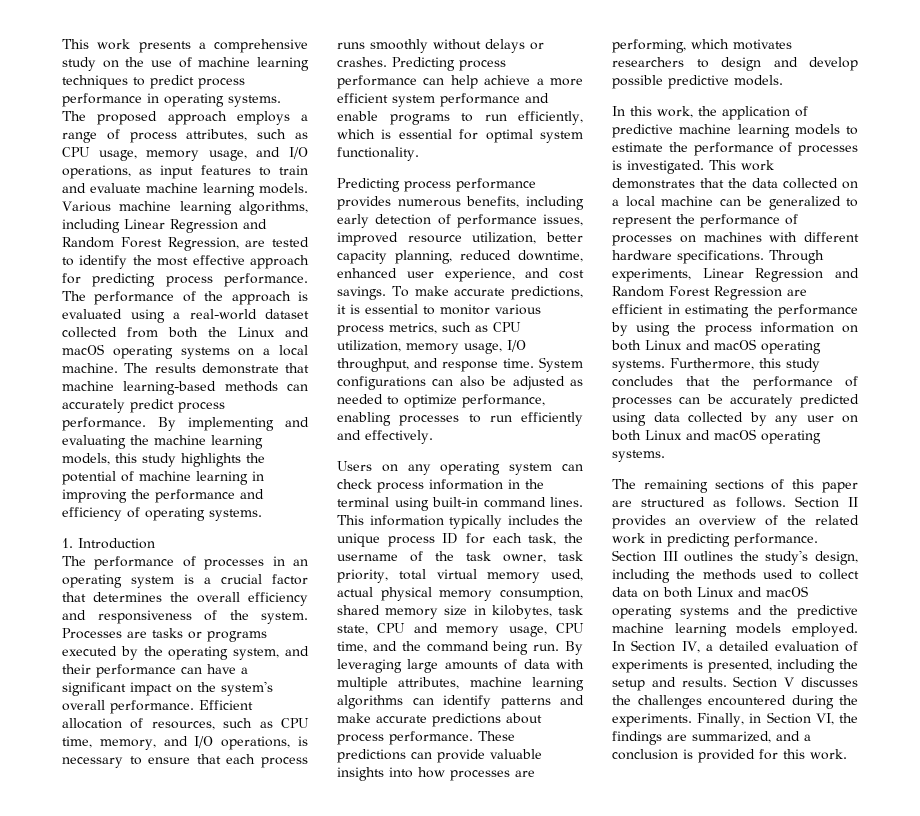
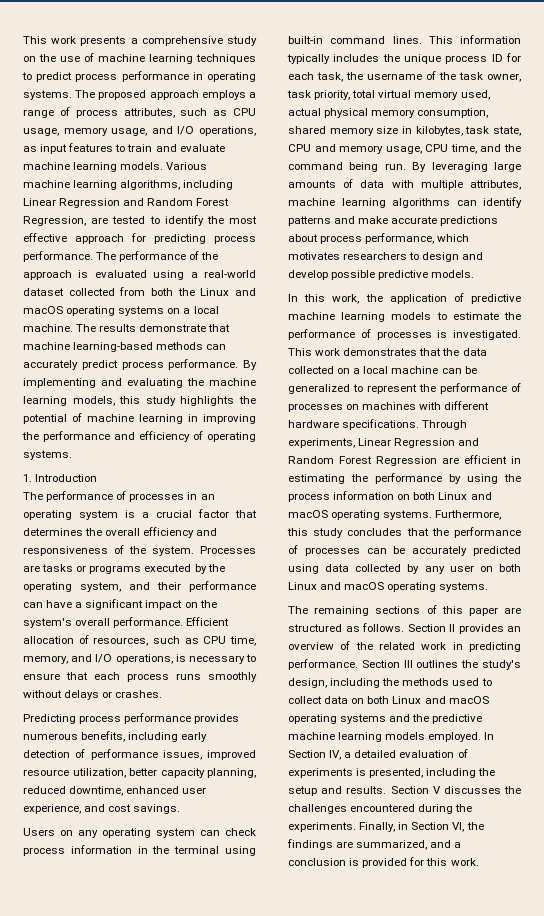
- Predicting process performance can help achieve a more efficient system performance and enable programs to run efficiently, which is essential for optimal system functionality.
- To make accurate predictions, it is essential to monitor various process metrics, such as CPU utilization, memory usage, I/O throughput, and response time. System configurations can also be adjusted as needed to optimize performance, enabling processes to run efficiently and effectively.
- By leveraging large amounts of data with multiple attributes, machine learning algorithms can identify patterns and make accurate predictions about process performance. These predictions can provide valuable insights into how processes are performing, which motivates researchers to design and develop possible predictive models.
+ By leveraging large amounts of data with multiple attributes, machine learning algorithms can identify patterns and make accurate predictions about process performance, which motivates researchers to design and develop possible predictive models.

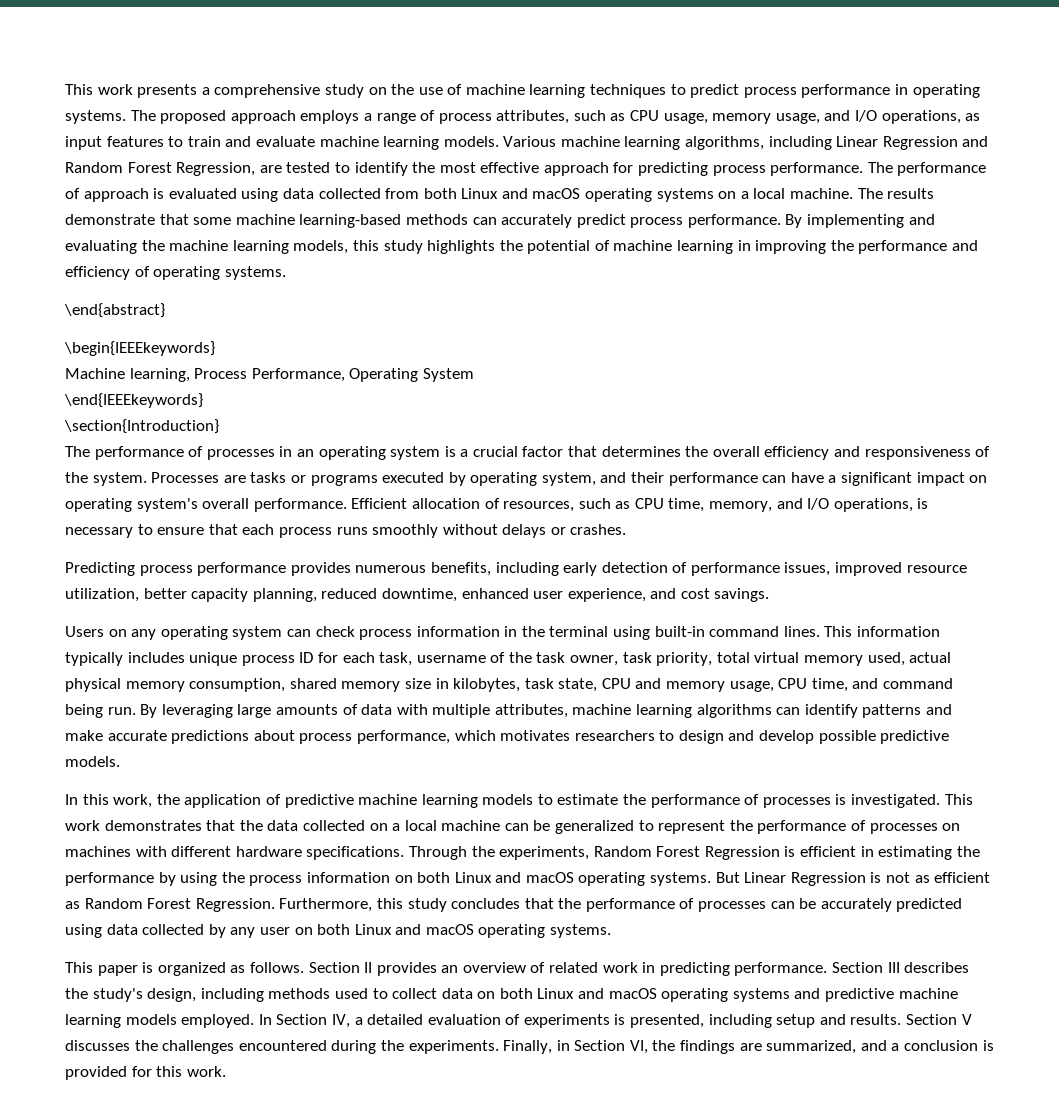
- The performance of the approach is evaluated using a real-world dataset collected from both the Linux and macOS operating systems on a local machine.
+ The performance of approach is evaluated using data collected from both Linux and macOS operating systems on a local machine.
- The results demonstrate that machine learning-based methods can accurately predict process performance.
+ The results demonstrate that some machine learning-based methods can accurately predict process performance.
- 1. Introduction
+ \end{abstract}
+ \begin{IEEEkeywords}
+ Machine learning, Process Performance, Operating System
+ \end{IEEEkeywords}
+ \section{Introduction}
- Processes are tasks or programs executed by the operating system, and their performance can have a significant impact on the system's overall performance.
+ Processes are tasks or programs executed by operating system, and their performance can have a significant impact on operating system's overall performance.
- This information typically includes the unique process ID for each task, the username of the task owner, task priority, total virtual memory used, actual physical memory consumption, shared memory size in kilobytes, task state, CPU and memory usage, CPU time, and the command being run.
+ This information typically includes unique process ID for each task, username of the task owner, task priority, total virtual memory used, actual physical memory consumption, shared memory size in kilobytes, task state, CPU and memory usage, CPU time, and command being run.
- Through experiments, Linear Regression and Random Forest Regression are efficient in estimating the performance by using the process information on both Linux and macOS operating systems.
+ Through the experiments, Random Forest Regression is efficient in estimating the performance by using the process information on both Linux and macOS operating systems.
+ But Linear Regression is not as efficient as Random Forest Regression.
- The remaining sections of this paper are structured as follows.
+ This paper is organized as follows.
- Section II provides an overview of the related work in predicting performance.
+ Section II provides an overview of related work in predicting performance.
- Section III outlines the study's design, including the methods used to collect data on both Linux and macOS operating systems and the predictive machine learning models employed.
+ Section III describes the study's design, including methods used to collect data on both Linux and macOS operating systems and predictive machine learning models employed.
- In Section IV, a detailed evaluation of experiments is presented, including the setup and results.
+ In Section IV, a detailed evaluation of experiments is presented, including setup and results.

